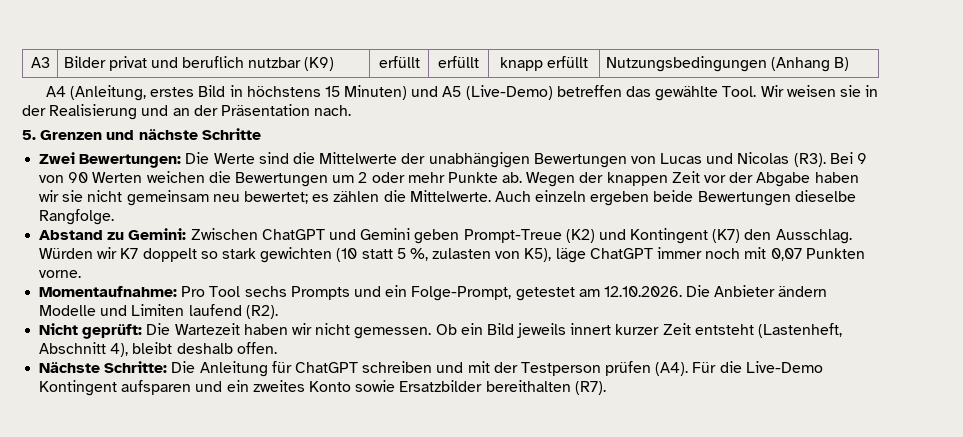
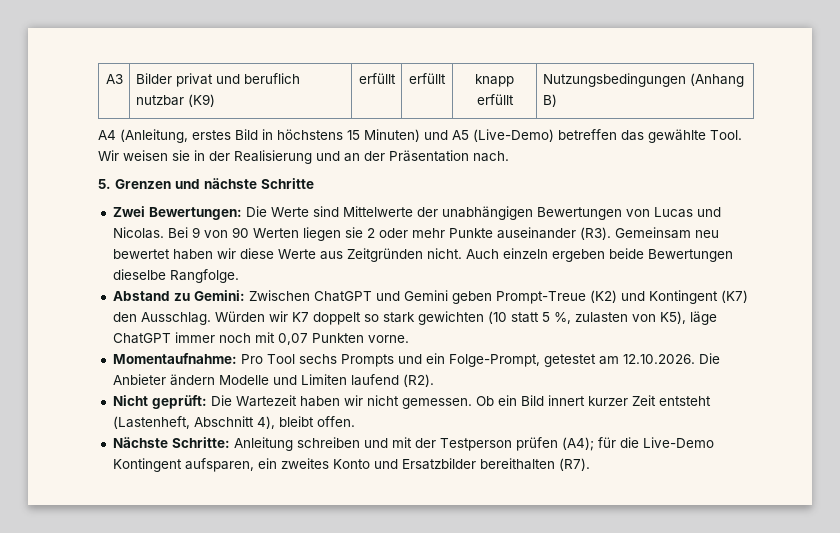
- Zwei Bewertungen: Die Werte sind die Mittelwerte der unabhängigen Bewertungen von Lucas und Nicolas (R3). Bei 9 von 90 Werten weichen die Bewertungen um 2 oder mehr Punkte ab. Wegen der knappen Zeit vor der Abgabe haben wir sie nicht gemeinsam neu bewertet; es zählen die Mittelwerte.
+ Zwei Bewertungen: Die Werte sind Mittelwerte der unabhängigen Bewertungen von Lucas und Nicolas. Bei 9 von 90 Werten liegen sie 2 oder mehr Punkte auseinander (R3). Gemeinsam neu bewertet haben wir diese Werte aus Zeitgründen nicht.
- Ob ein Bild jeweils innert kurzer Zeit entsteht (Lastenheft, Abschnitt 4), bleibt deshalb offen.
+ Ob ein Bild innert kurzer Zeit entsteht (Lastenheft, Abschnitt 4), bleibt offen.
- Nächste Schritte: Die Anleitung für ChatGPT schreiben und mit der Testperson prüfen (A4). Für die Live-Demo Kontingent aufsparen und ein zweites Konto sowie Ersatzbilder bereithalten (R7).
+ Nächste Schritte: Anleitung schreiben und mit der Testperson prüfen (A4); für die Live-Demo Kontingent aufsparen, ein zweites Konto und Ersatzbilder bereithalten (R7).

